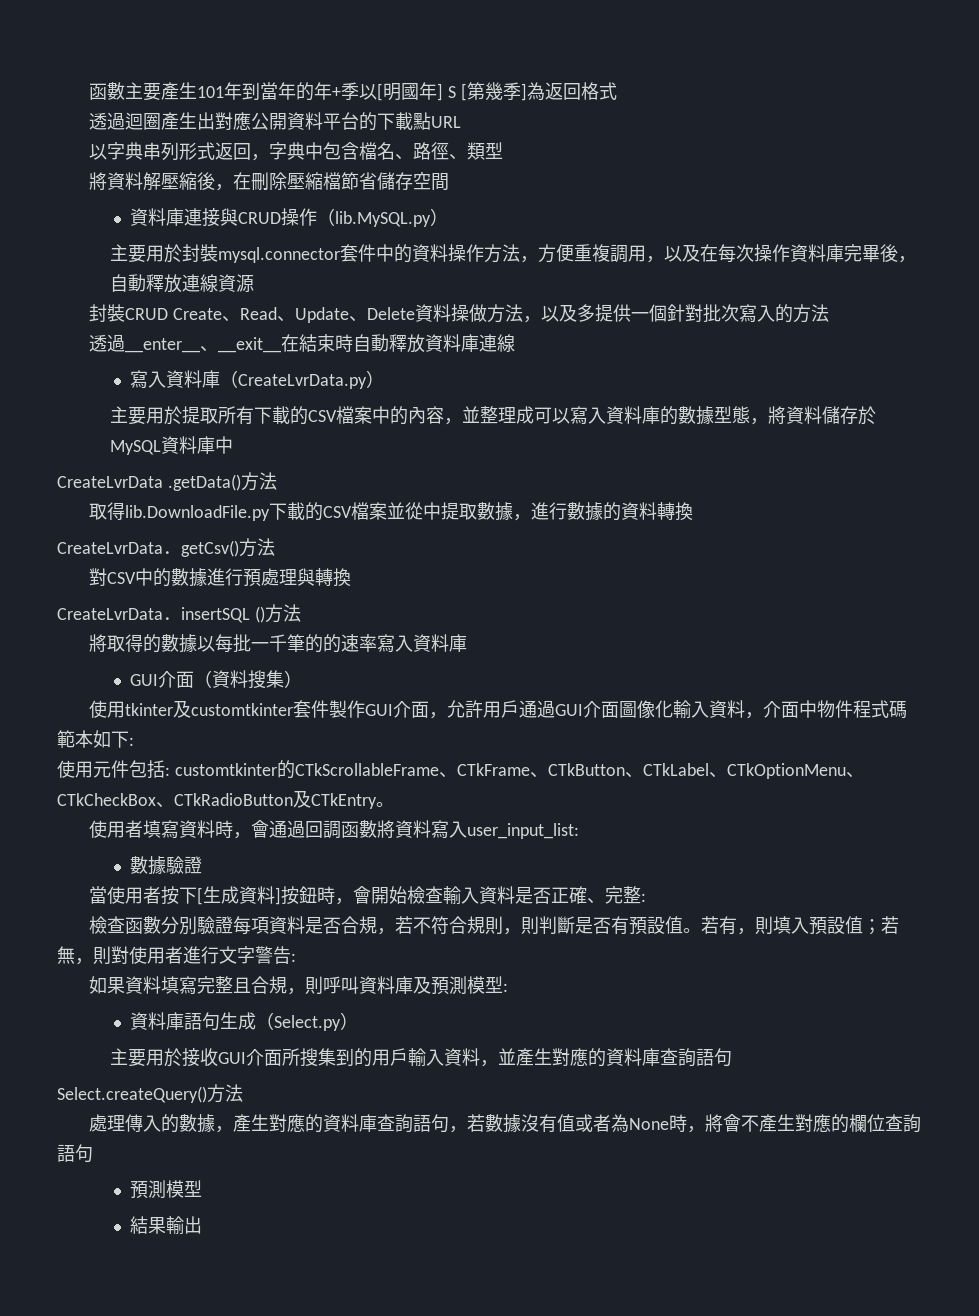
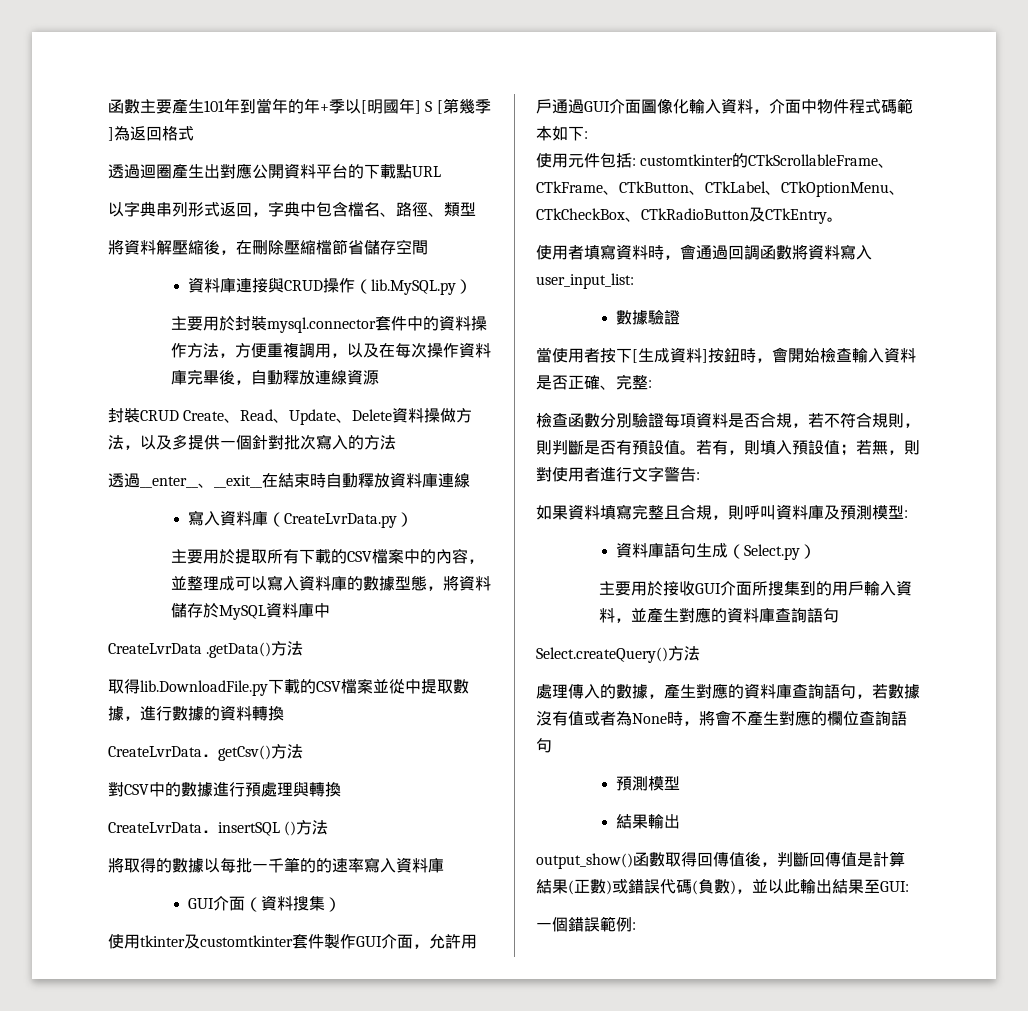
+ output_show()函數取得回傳值後，判斷回傳值是計算結果(正數)或錯誤代碼(負數)，並以此輸出結果至GUI:
+ 一個錯誤範例:

